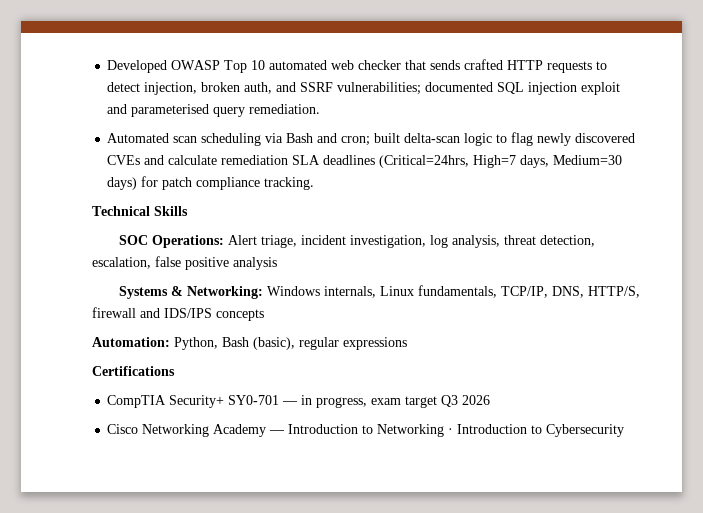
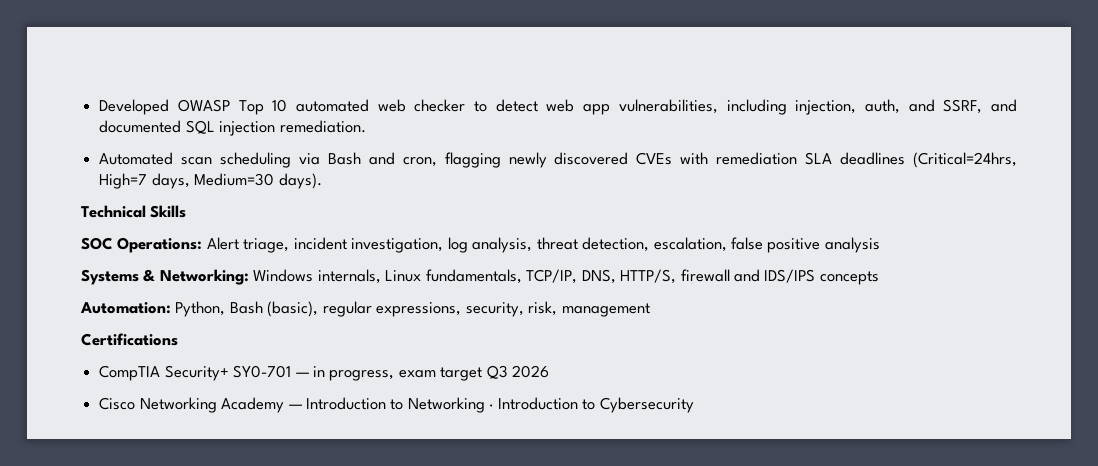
- Developed OWASP Top 10 automated web checker that sends crafted HTTP requests to detect injection, broken auth, and SSRF vulnerabilities; documented SQL injection exploit and parameterised query remediation.
+ Developed OWASP Top 10 automated web checker to detect web app vulnerabilities, including injection, auth, and SSRF, and documented SQL injection remediation.
- Automated scan scheduling via Bash and cron; built delta-scan logic to flag newly discovered CVEs and calculate remediation SLA deadlines (Critical=24hrs, High=7 days, Medium=30 days) for patch compliance tracking.
+ Automated scan scheduling via Bash and cron, flagging newly discovered CVEs with remediation SLA deadlines (Critical=24hrs, High=7 days, Medium=30 days).
- Automation: Python, Bash (basic), regular expressions
+ Automation: Python, Bash (basic), regular expressions, security, risk, management

